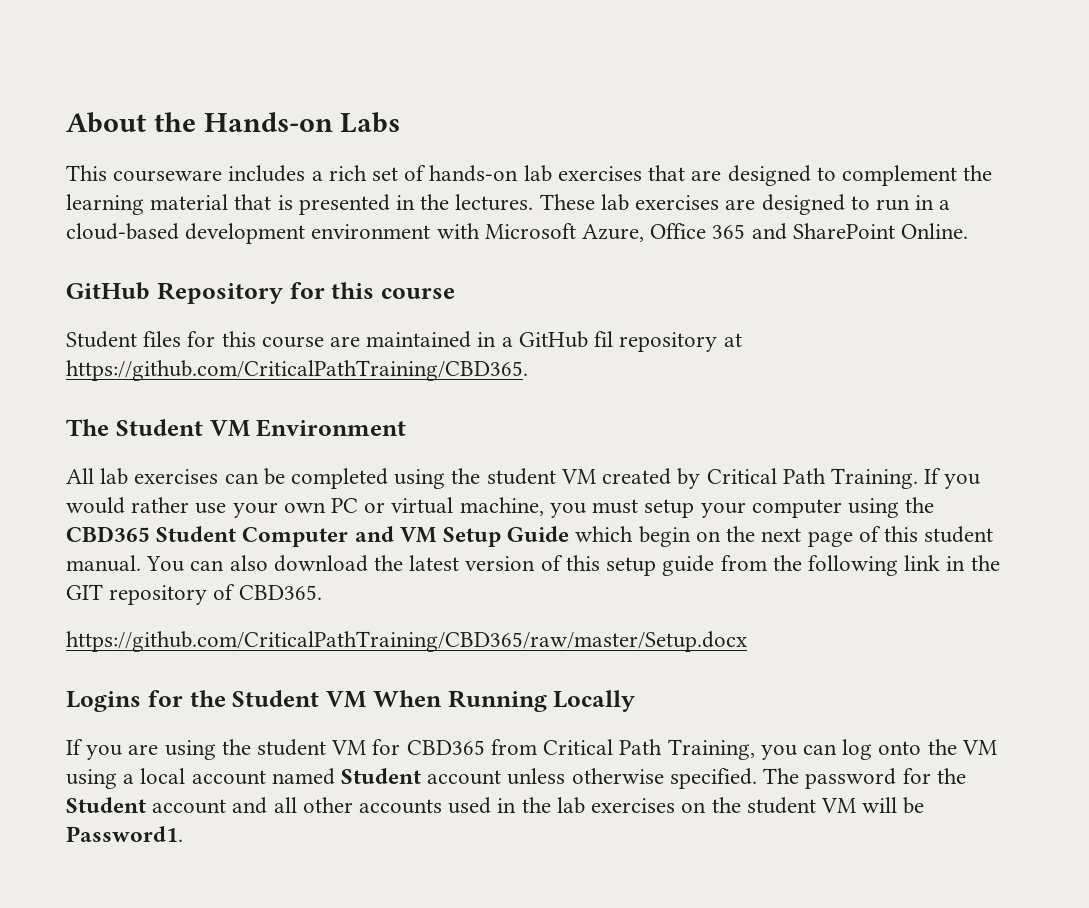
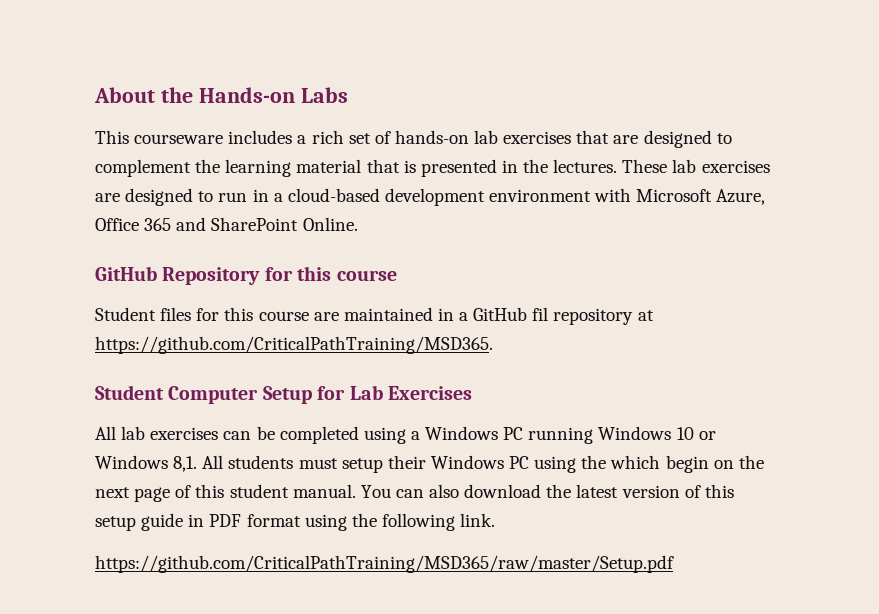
- Student files for this course are maintained in a GitHub fil repository at https://github.com/CriticalPathTraining/CBD365.
- The Student VM Environment
+ Student files for this course are maintained in a GitHub fil repository at https://github.com/CriticalPathTraining/MSD365.
+ Student Computer Setup for Lab Exercises
- All lab exercises can be completed using the student VM created by Critical Path Training. If you would rather use your own PC or virtual machine, you must setup your computer using the CBD365 Student Computer and VM Setup Guide which begin on the next page of this student manual.
+ All lab exercises can be completed using a Windows PC running Windows 10 or Windows 8,1. All students must setup their Windows PC using the which begin on the next page of this student manual.
- You can also download the latest version of this setup guide from the following link in the GIT repository of CBD365.
- https://github.com/CriticalPathTraining/CBD365/raw/master/Setup.docx
- Logins for the Student VM When Running Locally
- If you are using the student VM for CBD365 from Critical Path Training, you can log onto the VM using a local account named Student account unless otherwise specified. The password for the Student account and all other accounts used in the lab exercises on the student VM will be Password1.
+ You can also download the latest version of this setup guide in PDF format using the following link.
+ https://github.com/CriticalPathTraining/MSD365/raw/master/Setup.pdf

